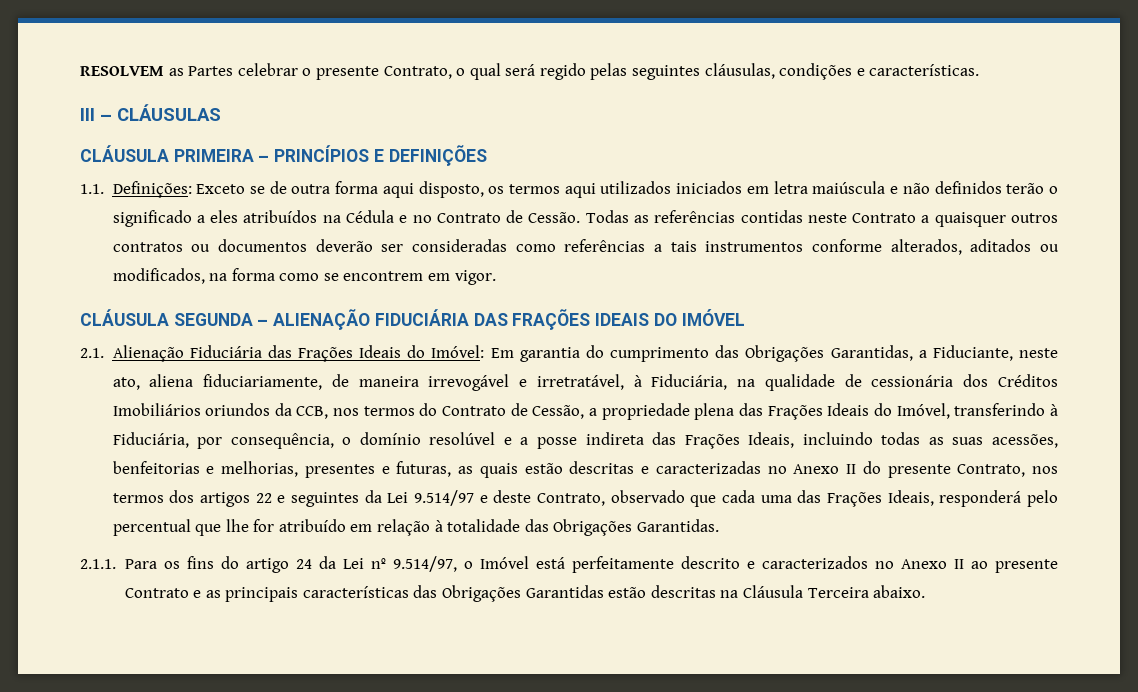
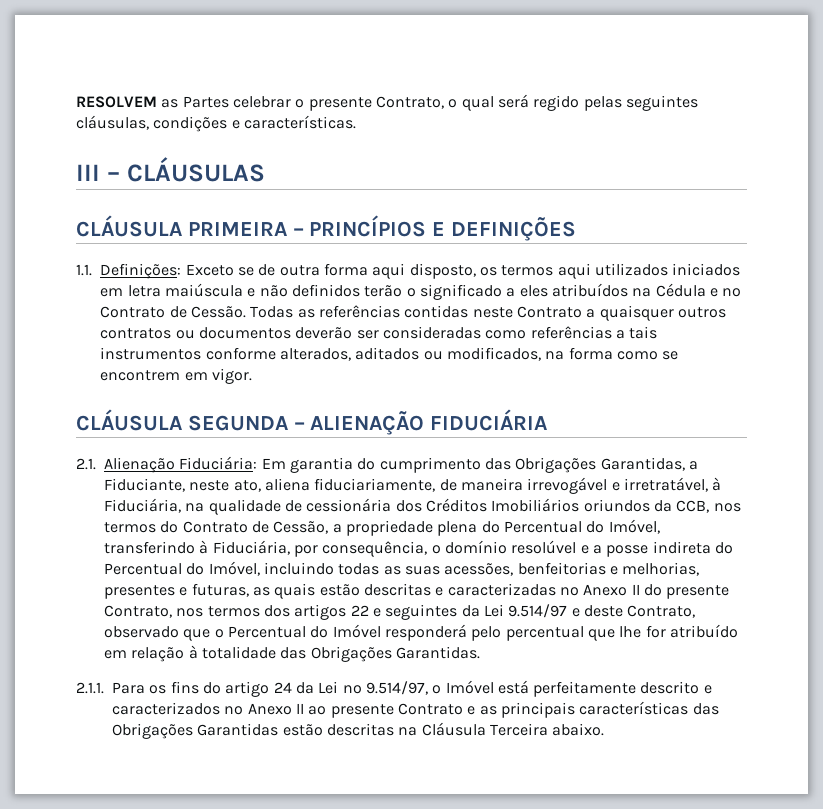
- CLÁUSULA SEGUNDA – ALIENAÇÃO FIDUCIÁRIA DAS FRAÇÕES IDEAIS DO IMÓVEL
- 2.1. Alienação Fiduciária das Frações Ideais do Imóvel:
+ CLÁUSULA SEGUNDA – ALIENAÇÃO FIDUCIÁRIA
+ 2.1. Alienação Fiduciária:
- Em garantia do cumprimento das Obrigações Garantidas, a Fiduciante, neste ato, aliena fiduciariamente, de maneira irrevogável e irretratável, à Fiduciária, na qualidade de cessionária dos Créditos Imobiliários oriundos da CCB, nos termos do Contrato de Cessão, a propriedade plena das Frações Ideais do Imóvel, transferindo à Fiduciária, por consequência, o domínio resolúvel e a posse indireta das Frações Ideais, incluindo todas as suas acessões, benfeitorias e melhorias, presentes e futuras, as quais estão descritas e caracterizadas no Anexo II do presente Contrato, nos termos dos artigos 22 e seguintes da Lei 9.514/97 e deste Contrato, observado que cada uma das Frações Ideais, responderá pelo percentual que lhe for atribuído em relação à totalidade das Obrigações Garantidas.
+ Em garantia do cumprimento das Obrigações Garantidas, a Fiduciante, neste ato, aliena fiduciariamente, de maneira irrevogável e irretratável, à Fiduciária, na qualidade de cessionária dos Créditos Imobiliários oriundos da CCB, nos termos do Contrato de Cessão, a propriedade plena do Percentual do Imóvel, transferindo à Fiduciária, por consequência, o domínio resolúvel e a posse indireta do Percentual do Imóvel, incluindo todas as suas acessões, benfeitorias e melhorias, presentes e futuras, as quais estão descritas e caracterizadas no Anexo II do presente Contrato, nos termos dos artigos 22 e seguintes da Lei 9.514/97 e deste Contrato, observado que o Percentual do Imóvel responderá pelo percentual que lhe for atribuído em relação à totalidade das Obrigações Garantidas.

